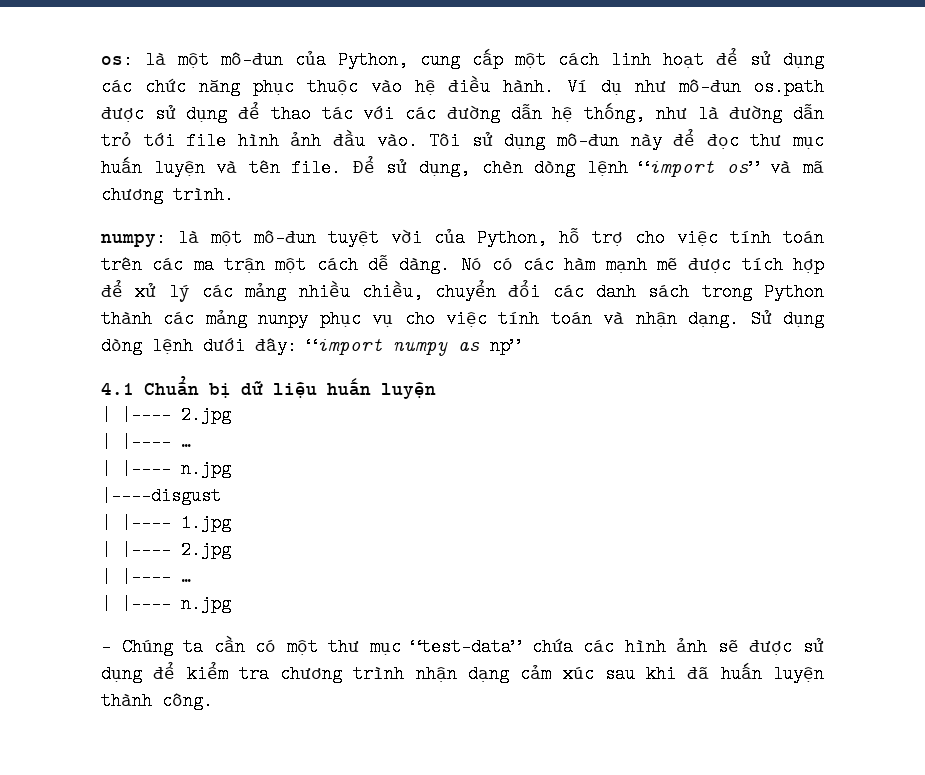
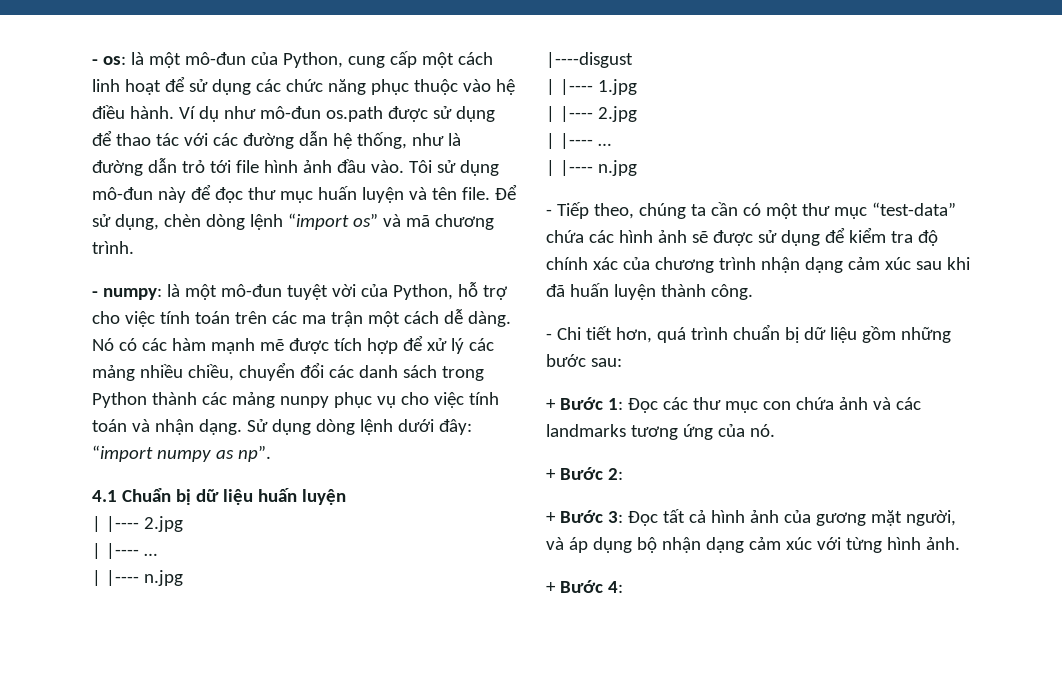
- os: là một mô-đun của Python, cung cấp một cách linh hoạt để sử dụng các chức năng phục thuộc vào hệ điều hành.
+ - os: là một mô-đun của Python, cung cấp một cách linh hoạt để sử dụng các chức năng phục thuộc vào hệ điều hành.
- numpy: là một mô-đun tuyệt vời của Python, hỗ trợ cho việc tính toán trên các ma trận một cách dễ dàng.
+ - numpy: là một mô-đun tuyệt vời của Python, hỗ trợ cho việc tính toán trên các ma trận một cách dễ dàng.
- Sử dụng dòng lệnh dưới đây: “import numpy as np”
+ Sử dụng dòng lệnh dưới đây: “import numpy as np”.
- - Chúng ta cần có một thư mục “test-data” chứa các hình ảnh sẽ được sử dụng để kiểm tra chương trình nhận dạng cảm xúc sau khi đã huấn luyện thành công.
+ - Tiếp theo, chúng ta cần có một thư mục “test-data” chứa các hình ảnh sẽ được sử dụng để kiểm tra độ chính xác của chương trình nhận dạng cảm xúc sau khi đã huấn luyện thành công.
+ - Chi tiết hơn, quá trình chuẩn bị dữ liệu gồm những bước sau:
+ + Bước 1: Đọc các thư mục con chứa ảnh và các landmarks tương ứng của nó.
+ + Bước 2:
+ + Bước 3: Đọc tất cả hình ảnh của gương mặt người, và áp dụng bộ nhận dạng cảm xúc với từng hình ảnh.
+ + Bước 4:

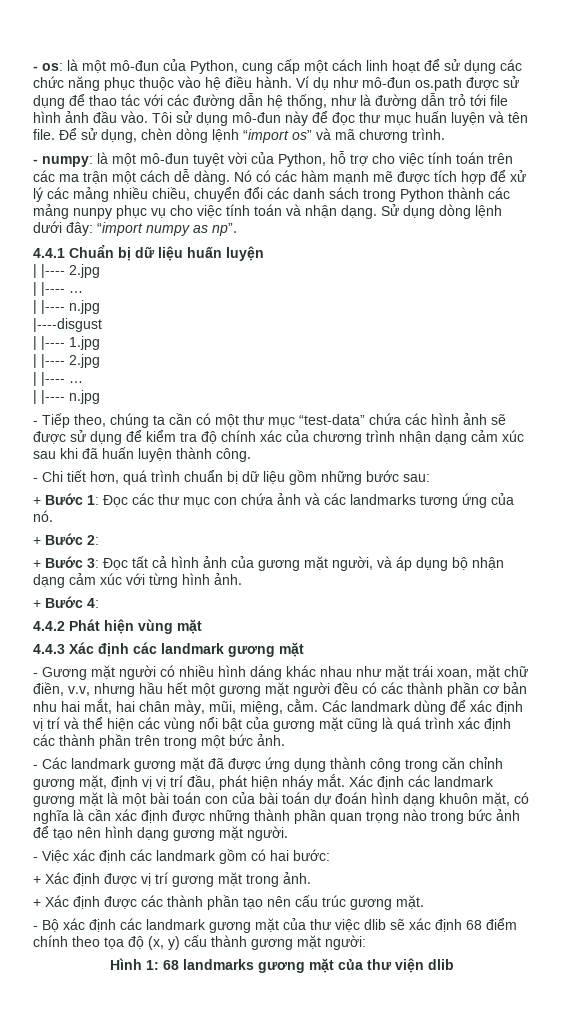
- 4.1 Chuẩn bị dữ liệu huấn luyện
+ 4.4.1 Chuẩn bị dữ liệu huấn luyện
+ 4.4.2 Phát hiện vùng mặt
+ 4.4.3 Xác định các landmark gương mặt
+ - Gương mặt người có nhiều hình dáng khác nhau như mặt trái xoan, mặt chữ điền, v.v, nhưng hầu hết một gương mặt người đều có các thành phần cơ bản nhu hai mắt, hai chân mày, mũi, miệng, cằm. Các landmark dùng để xác định vị trí và thể hiện các vùng nổi bật của gương mặt cũng là quá trình xác định các thành phần trên trong một bức ảnh.
+ - Các landmark gương mặt đã được ứng dụng thành công trong căn chỉnh gương mặt, định vị vị trí đầu, phát hiện nháy mắt. Xác định các landmark gương mặt là một bài toán con của bài toán dự đoán hình dạng khuôn mặt, có nghĩa là cần xác định được những thành phần quan trọng nào trong bức ảnh để tạo nên hình dạng gương mặt người.
+ - Việc xác định các landmark gồm có hai bước:
+ + Xác định được vị trí gương mặt trong ảnh.
+ + Xác định được các thành phần tạo nên cấu trúc gương mặt.
+ - Bộ xác định các landmark gương mặt của thư việc dlib sẽ xác định 68 điểm chính theo tọa độ (x, y) cấu thành gương mặt người:
+ Hình 1: 68 landmarks gương mặt của thư viện dlib

